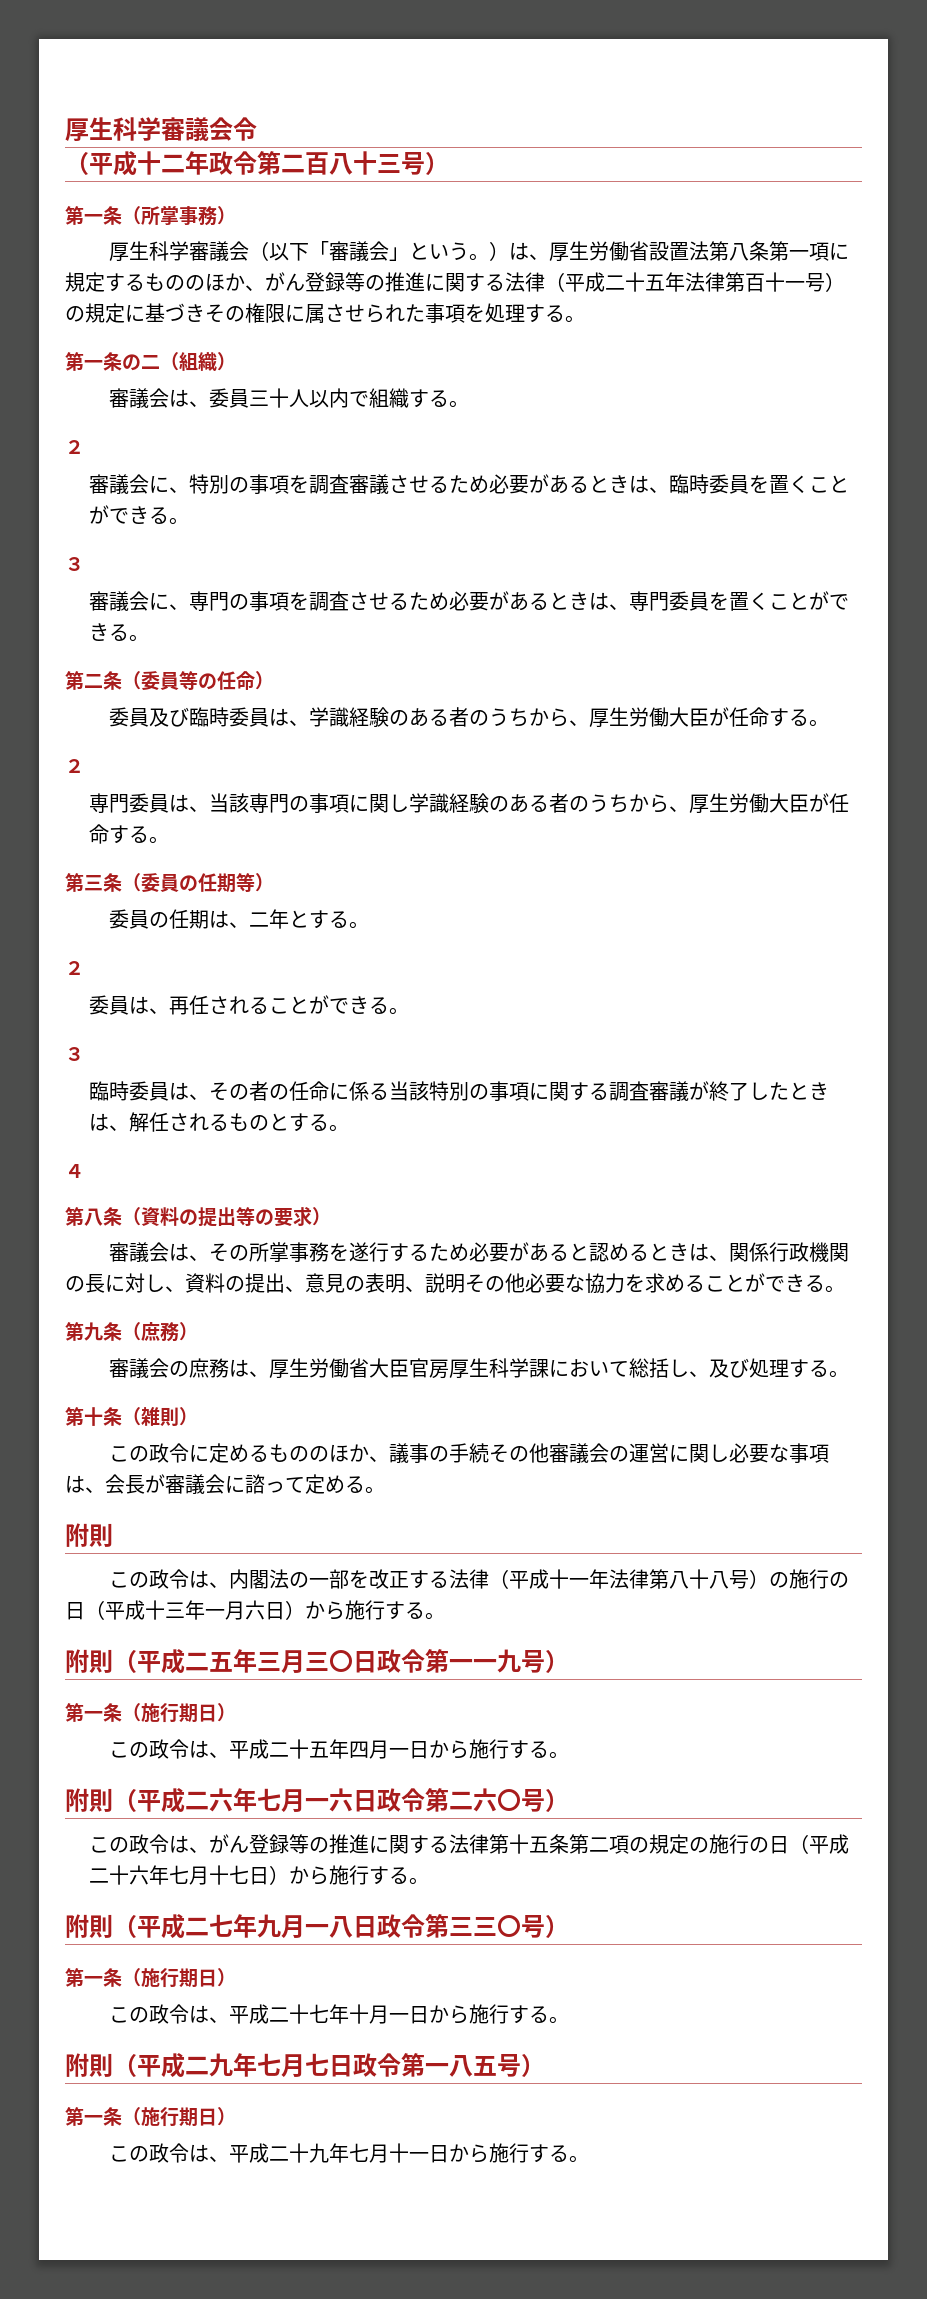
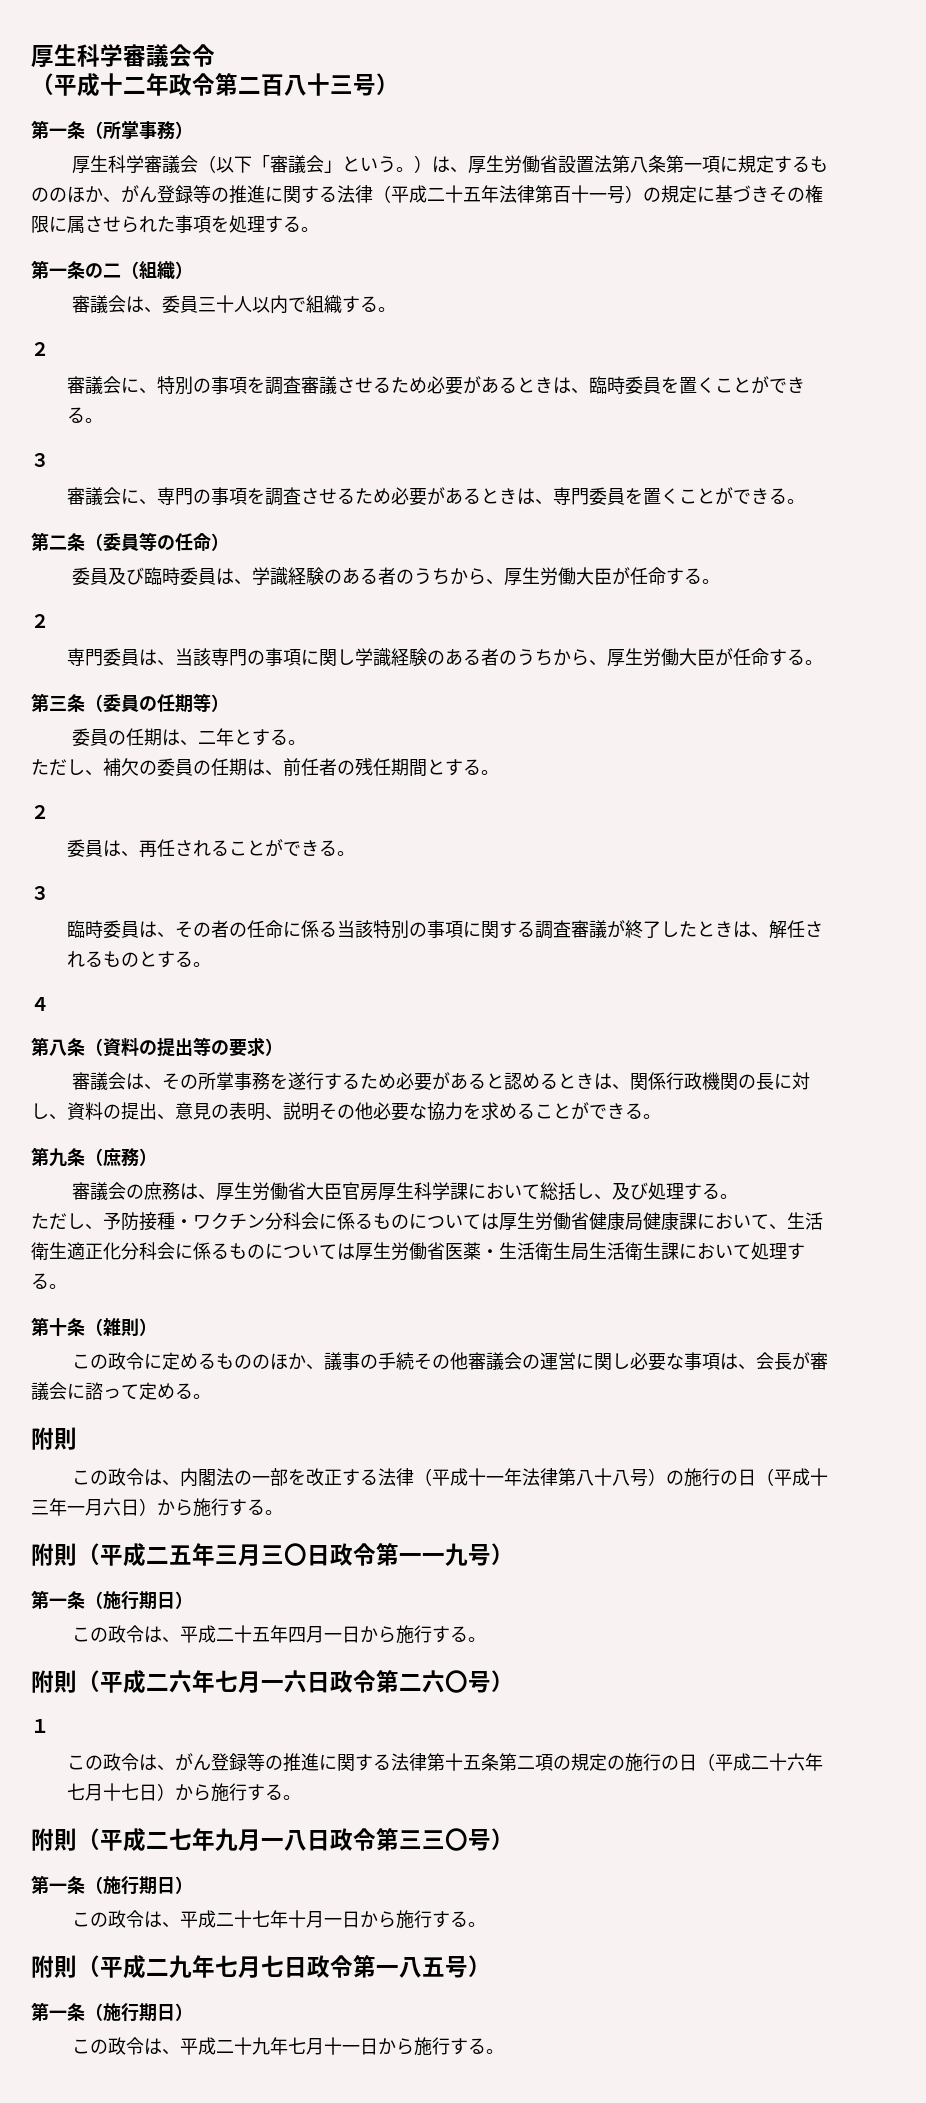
+ ただし、補欠の委員の任期は、前任者の残任期間とする。
+ ただし、予防接種・ワクチン分科会に係るものについては厚生労働省健康局健康課において、生活衛生適正化分科会に係るものについては厚生労働省医薬・生活衛生局生活衛生課において処理する。
+ １

